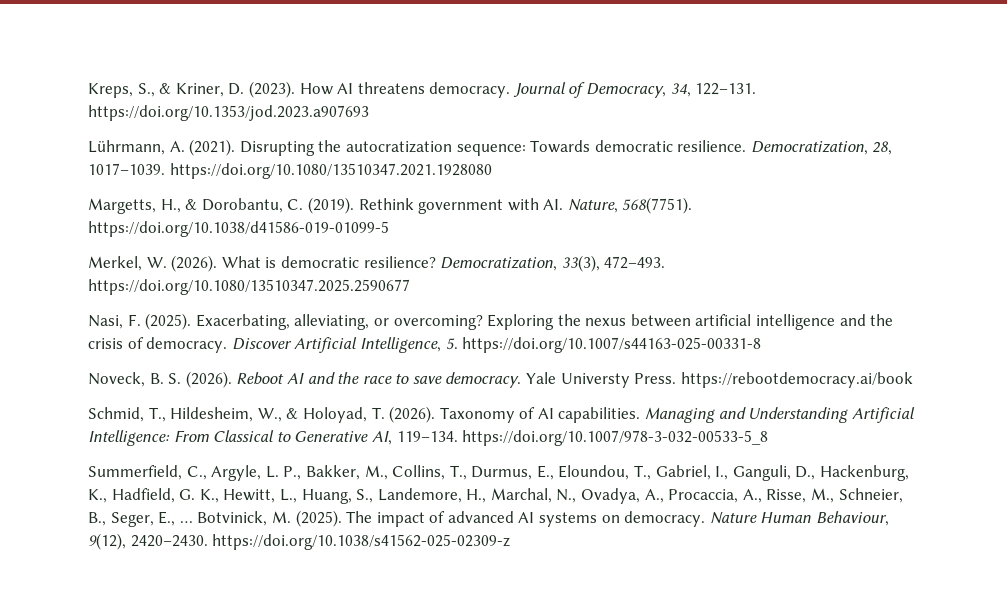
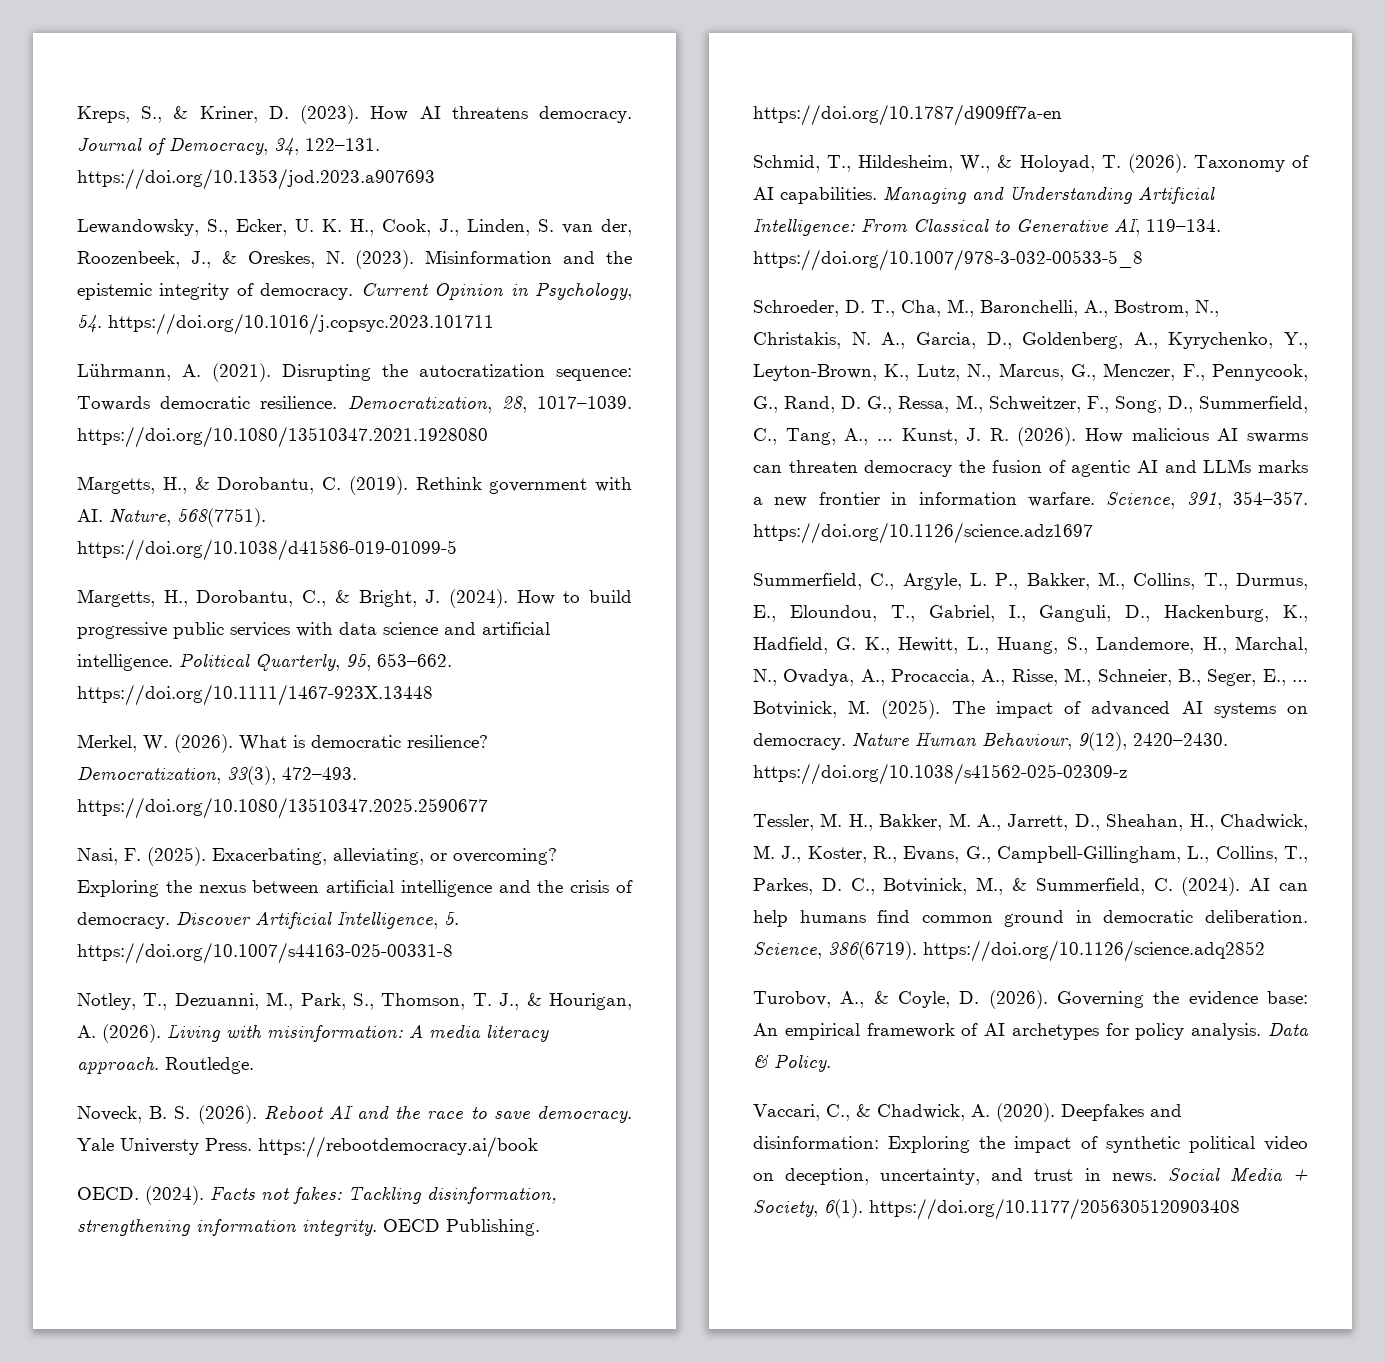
+ Lewandowsky, S., Ecker, U. K. H., Cook, J., Linden, S. van der, Roozenbeek, J., & Oreskes, N. (2023). Misinformation and the epistemic integrity of democracy. Current Opinion in Psychology, 54. https://doi.org/10.1016/j.copsyc.2023.101711
+ Margetts, H., Dorobantu, C., & Bright, J. (2024). How to build progressive public services with data science and artificial intelligence. Political Quarterly, 95, 653–662. https://doi.org/10.1111/1467-923X.13448
+ Notley, T., Dezuanni, M., Park, S., Thomson, T. J., & Hourigan, A. (2026). Living with misinformation: A media literacy approach. Routledge.
+ OECD. (2024). Facts not fakes: Tackling disinformation, strengthening information integrity. OECD Publishing. https://doi.org/10.1787/d909ff7a-en
+ Schroeder, D. T., Cha, M., Baronchelli, A., Bostrom, N., Christakis, N. A., Garcia, D., Goldenberg, A., Kyrychenko, Y., Leyton-Brown, K., Lutz, N., Marcus, G., Menczer, F., Pennycook, G., Rand, D. G., Ressa, M., Schweitzer, F., Song, D., Summerfield, C., Tang, A., … Kunst, J. R. (2026). How malicious AI swarms can threaten democracy the fusion of agentic AI and LLMs marks a new frontier in information warfare. Science, 391, 354–357. https://doi.org/10.1126/science.adz1697
+ Tessler, M. H., Bakker, M. A., Jarrett, D., Sheahan, H., Chadwick, M. J., Koster, R., Evans, G., Campbell-Gillingham, L., Collins, T., Parkes, D. C., Botvinick, M., & Summerfield, C. (2024). AI can help humans find common ground in democratic deliberation. Science, 386(6719). https://doi.org/10.1126/science.adq2852
+ Turobov, A., & Coyle, D. (2026). Governing the evidence base: An empirical framework of AI archetypes for policy analysis. Data & Policy.
+ Vaccari, C., & Chadwick, A. (2020). Deepfakes and disinformation: Exploring the impact of synthetic political video on deception, uncertainty, and trust in news. Social Media + Society, 6(1). https://doi.org/10.1177/2056305120903408

